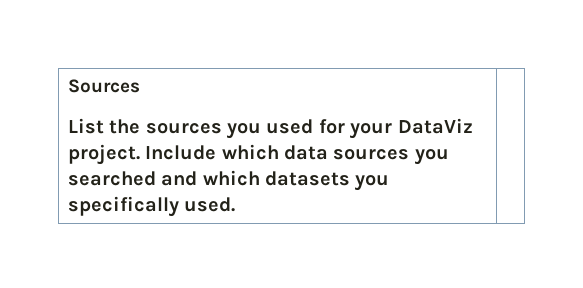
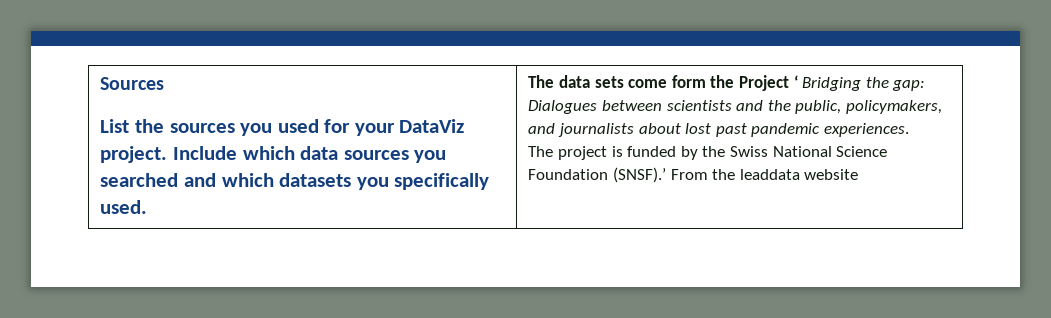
+ The data sets come form the Project ‘ Bridging the gap: Dialogues between scientists and the public, policymakers, and journalists about lost past pandemic experiences.
+ The project is funded by the Swiss National Science Foundation (SNSF).’ From the leaddata website

